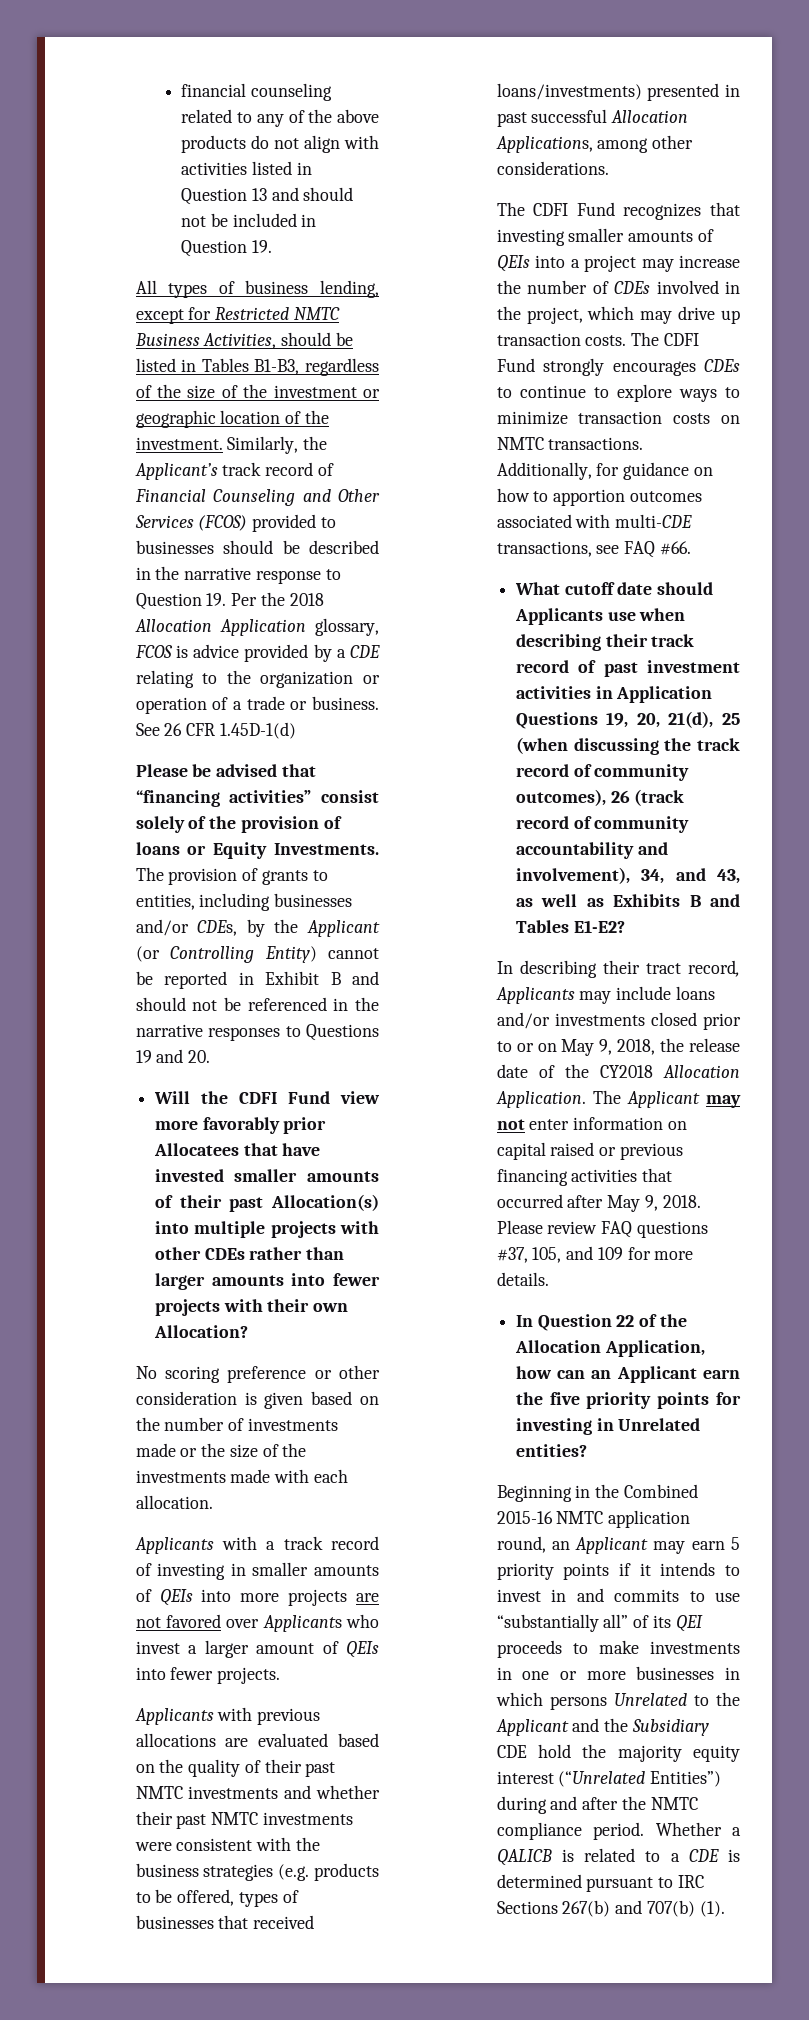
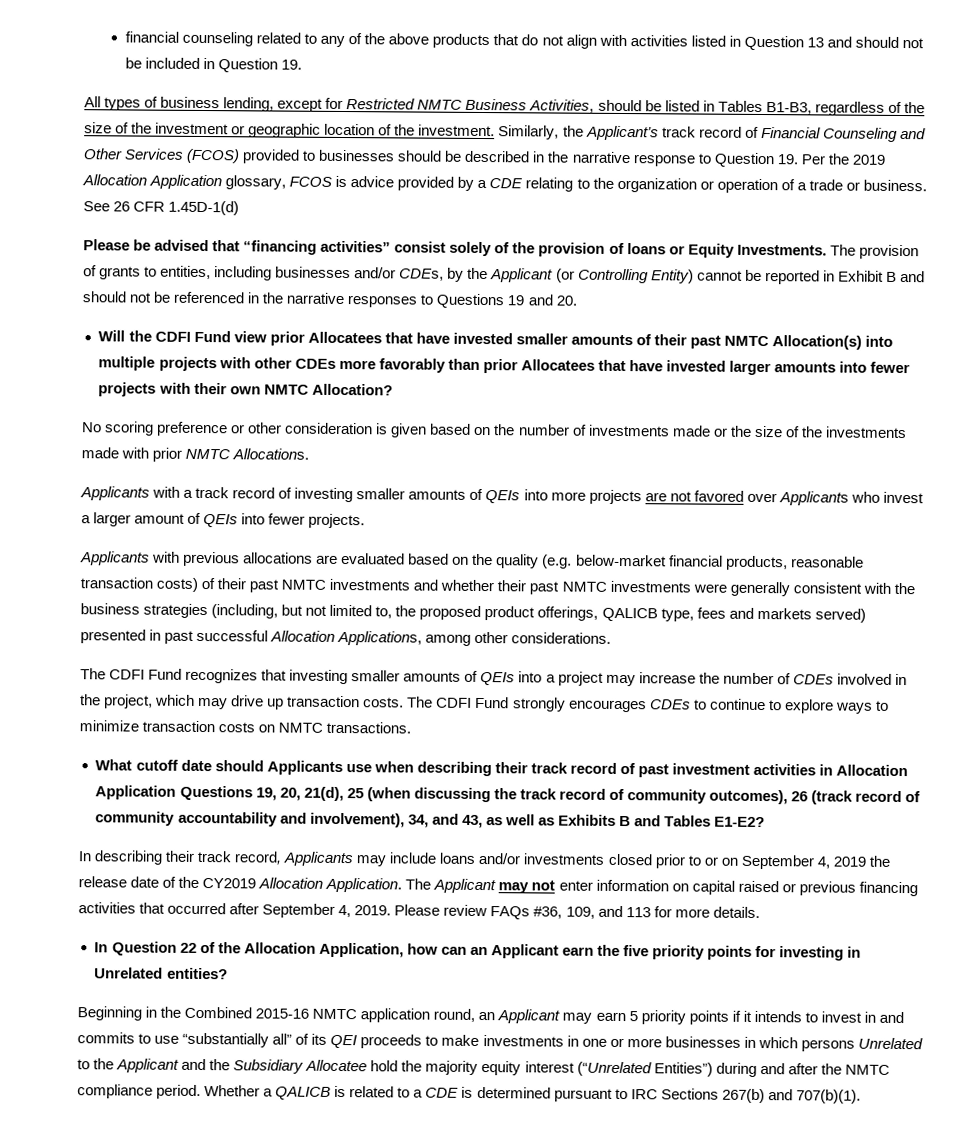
- financial counseling related to any of the above products do not align with activities listed in Question 13 and should not be included in Question 19.
+ financial counseling related to any of the above products that do not align with activities listed in Question 13 and should not be included in Question 19.
- Similarly, the Applicant’s track record of Financial Counseling and Other Services (FCOS) provided to businesses should be described in the narrative response to Question 19. Per the 2018 Allocation Application glossary, FCOS is advice provided by a CDE relating to the organization or operation of a trade or business.
+ Similarly, the Applicant’s track record of Financial Counseling and Other Services (FCOS) provided to businesses should be described in the narrative response to Question 19. Per the 2019 Allocation Application glossary, FCOS is advice provided by a CDE relating to the organization or operation of a trade or business.
- Will the CDFI Fund view more favorably prior Allocatees that have invested smaller amounts of their past Allocation(s) into multiple projects with other CDEs rather than larger amounts into fewer projects with their own Allocation?
+ Will the CDFI Fund view prior Allocatees that have invested smaller amounts of their past NMTC Allocation(s) into multiple projects with other CDEs more favorably than prior Allocatees that have invested larger amounts into fewer projects with their own NMTC Allocation?
- No scoring preference or other consideration is given based on the number of investments made or the size of the investments made with each allocation.
+ No scoring preference or other consideration is given based on the number of investments made or the size of the investments made with prior NMTC Allocations.
- Applicants with a track record of investing in smaller amounts of QEIs into more projects are not favored over Applicants who invest a larger amount of QEIs into fewer projects.
+ Applicants with a track record of investing smaller amounts of QEIs into more projects are not favored over Applicants who invest a larger amount of QEIs into fewer projects.
- Applicants with previous allocations are evaluated based on the quality of their past NMTC investments and whether their past NMTC investments were consistent with the business strategies (e.g. products to be offered, types of businesses that received loans/investments) presented in past successful Allocation Applications, among other considerations.
+ Applicants with previous allocations are evaluated based on the quality (e.g. below-market financial products, reasonable transaction costs) of their past NMTC investments and whether their past NMTC investments were generally consistent with the business strategies (including, but not limited to, the proposed product offerings, QALICB type, fees and markets served) presented in past successful Allocation Applications, among other considerations.
- Additionally, for guidance on how to apportion outcomes associated with multi-CDE transactions, see FAQ #66.
- What cutoff date should Applicants use when describing their track record of past investment activities in Application Questions 19, 20, 21(d), 25 (when discussing the track record of community outcomes), 26 (track record of community accountability and involvement), 34, and 43, as well as Exhibits B and Tables E1-E2?
+ What cutoff date should Applicants use when describing their track record of past investment activities in Allocation Application Questions 19, 20, 21(d), 25 (when discussing the track record of community outcomes), 26 (track record of community accountability and involvement), 34, and 43, as well as Exhibits B and Tables E1-E2?
- In describing their tract record, Applicants may include loans and/or investments closed prior to or on May 9, 2018, the release date of the CY2018 Allocation Application.
+ In describing their track record, Applicants may include loans and/or investments closed prior to or on September 4, 2019 the release date of the CY2019 Allocation Application.
- The Applicant may not enter information on capital raised or previous financing activities that occurred after May 9, 2018. Please review FAQ questions #37, 105, and 109 for more details.
+ The Applicant may not enter information on capital raised or previous financing activities that occurred after September 4, 2019. Please review FAQs #36, 109, and 113 for more details.
- Beginning in the Combined 2015-16 NMTC application round, an Applicant may earn 5 priority points if it intends to invest in and commits to use “substantially all” of its QEI proceeds to make investments in one or more businesses in which persons Unrelated to the Applicant and the Subsidiary CDE hold the majority equity interest (“Unrelated Entities”) during and after the NMTC compliance period.
+ Beginning in the Combined 2015-16 NMTC application round, an Applicant may earn 5 priority points if it intends to invest in and commits to use “substantially all” of its QEI proceeds to make investments in one or more businesses in which persons Unrelated to the Applicant and the Subsidiary Allocatee hold the majority equity interest (“Unrelated Entities”) during and after the NMTC compliance period.
- Whether a QALICB is related to a CDE is determined pursuant to IRC Sections 267(b) and 707(b) (1).
+ Whether a QALICB is related to a CDE is determined pursuant to IRC Sections 267(b) and 707(b)(1).

